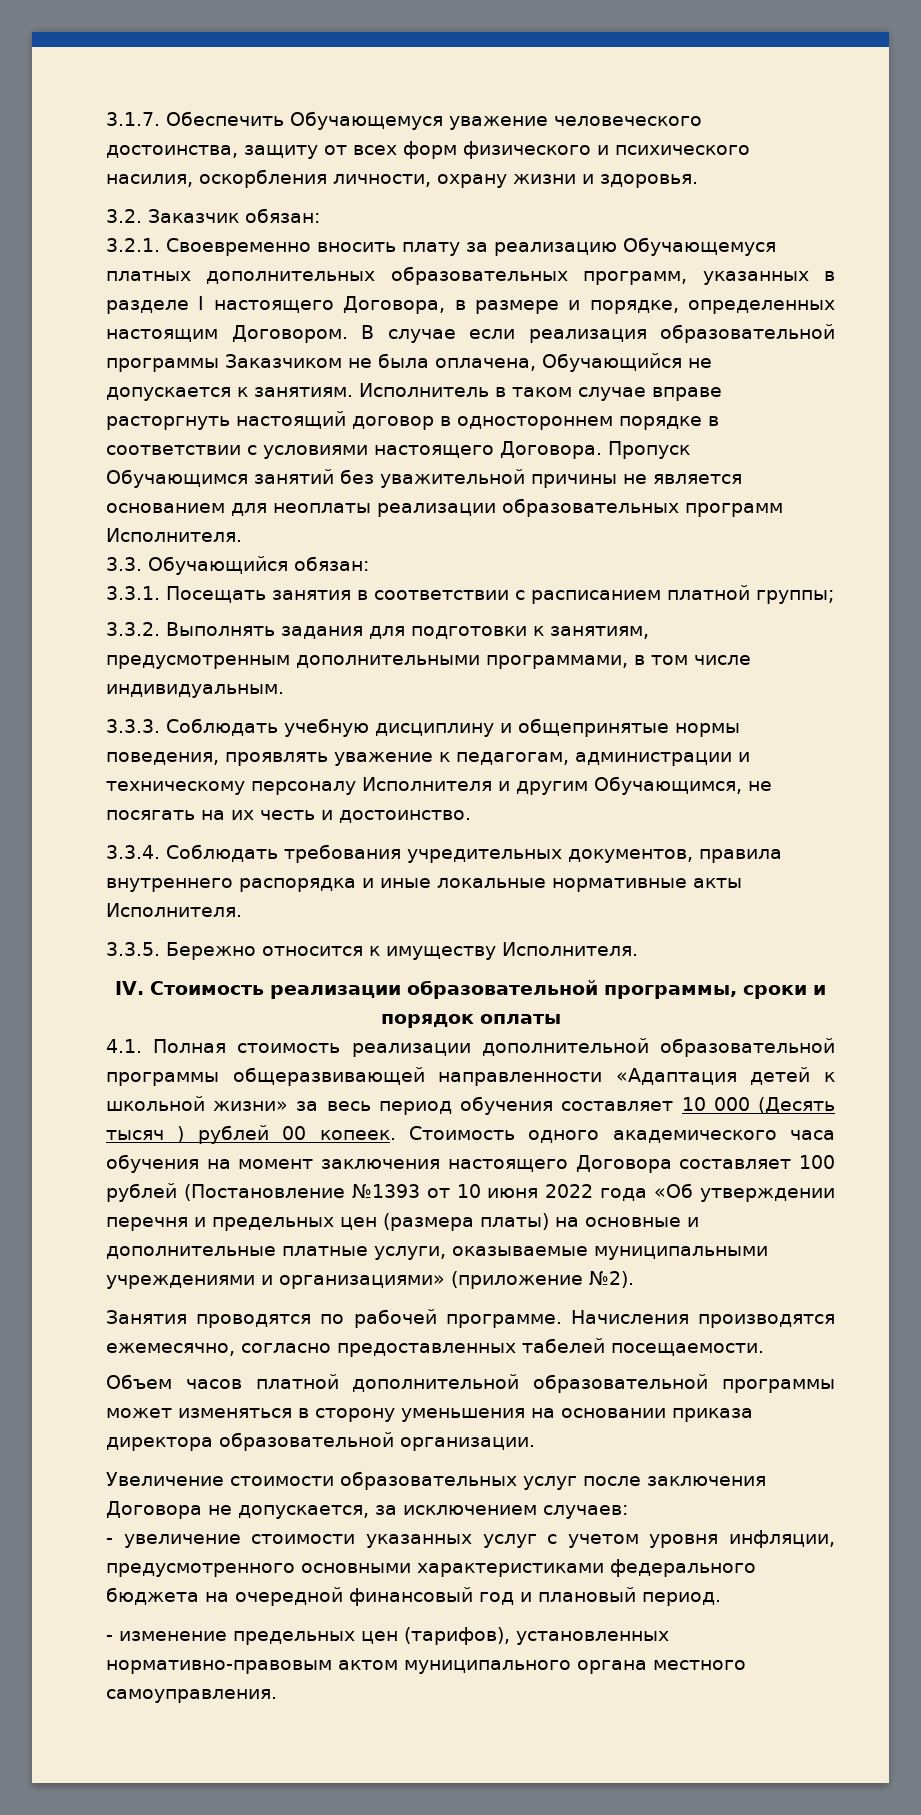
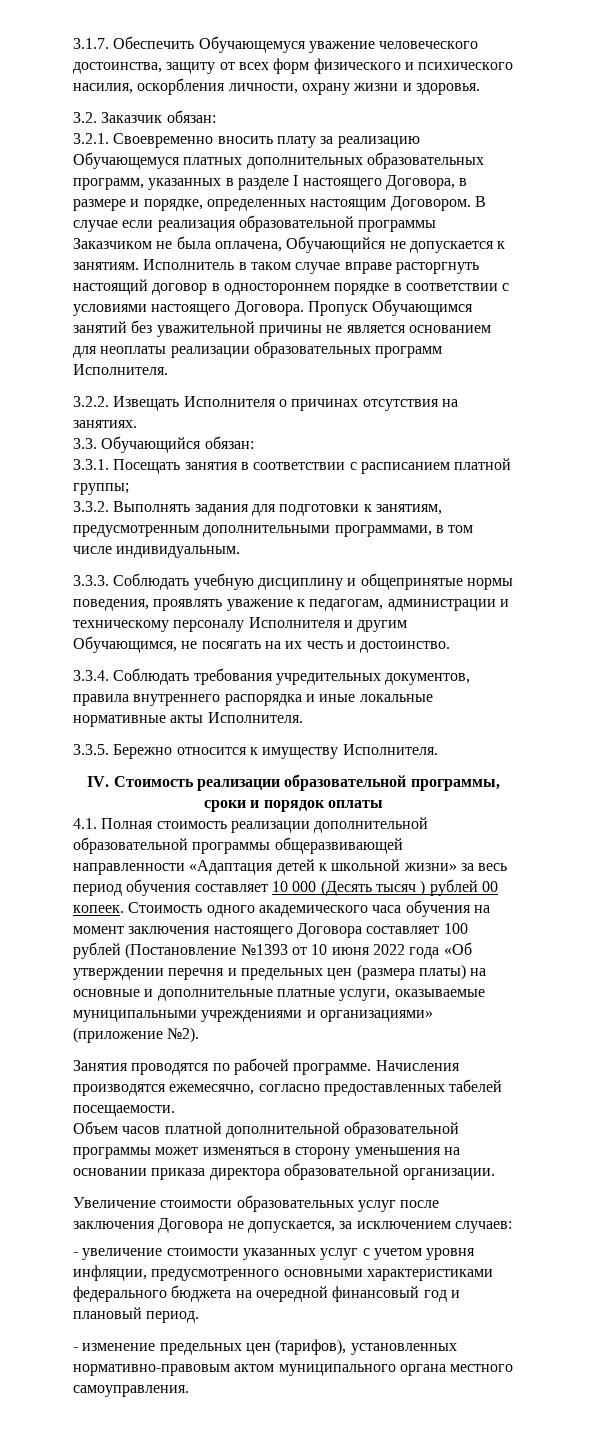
+ 3.2.2. Извещать Исполнителя о причинах отсутствия на занятиях.

